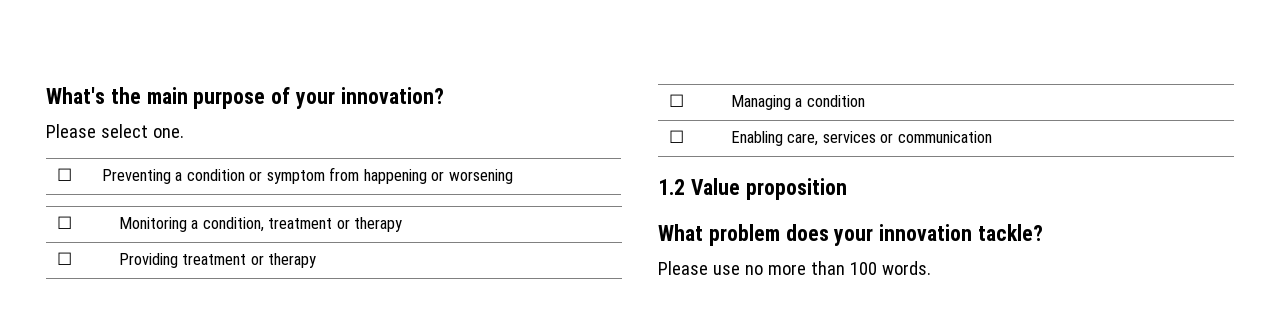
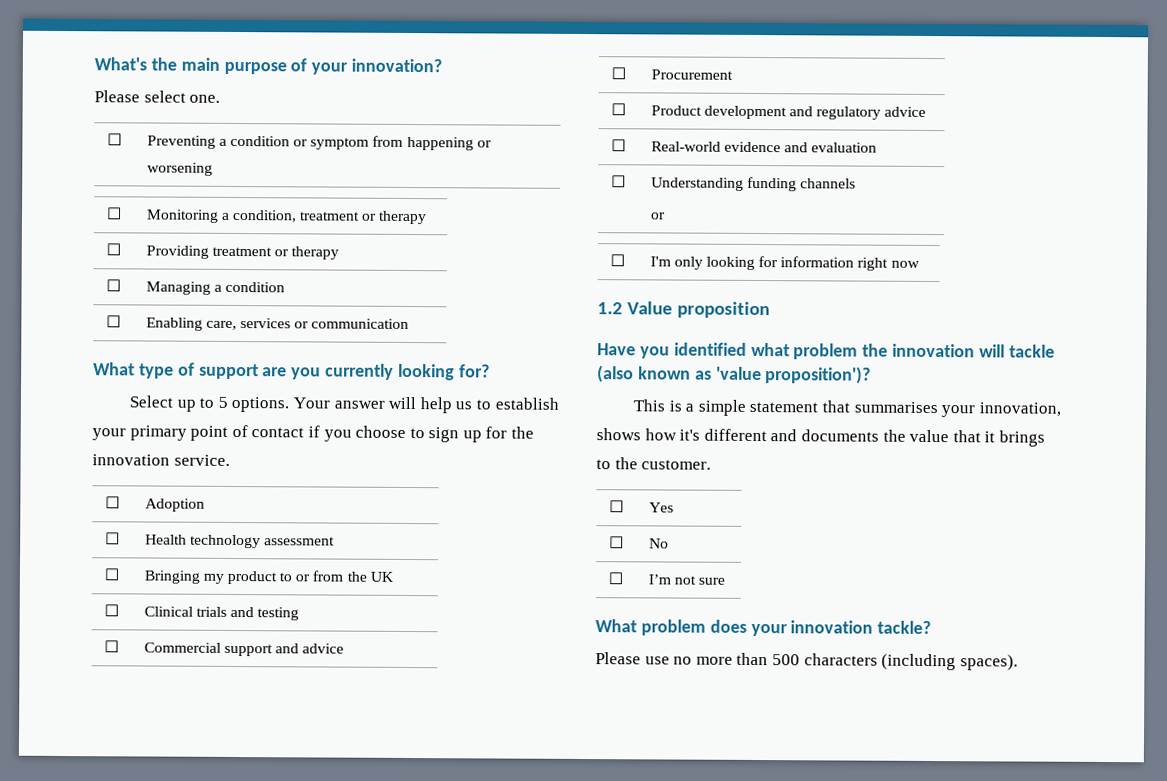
+ What type of support are you currently looking for?
+ Select up to 5 options. Your answer will help us to establish your primary point of contact if you choose to sign up for the innovation service.
+ ☐ | Adoption
+ ☐ | Health technology assessment
+ ☐ | Bringing my product to or from the UK
+ ☐ | Clinical trials and testing
+ ☐ | Commercial support and advice
+ ☐ | Procurement
+ ☐ | Product development and regulatory advice
+ ☐ | Real-world evidence and evaluation
+ ☐ | Understanding funding channels
+ or
+ ☐ | I'm only looking for information right now
  1.2 Value proposition
+ Have you identified what problem the innovation will tackle (also known as 'value proposition')?
+ This is a simple statement that summarises your innovation, shows how it's different and documents the value that it brings to the customer.
+ ☐ | Yes
+ ☐ | No
+ ☐ | I’m not sure
- Please use no more than 100 words.
+ Please use no more than 500 characters (including spaces).

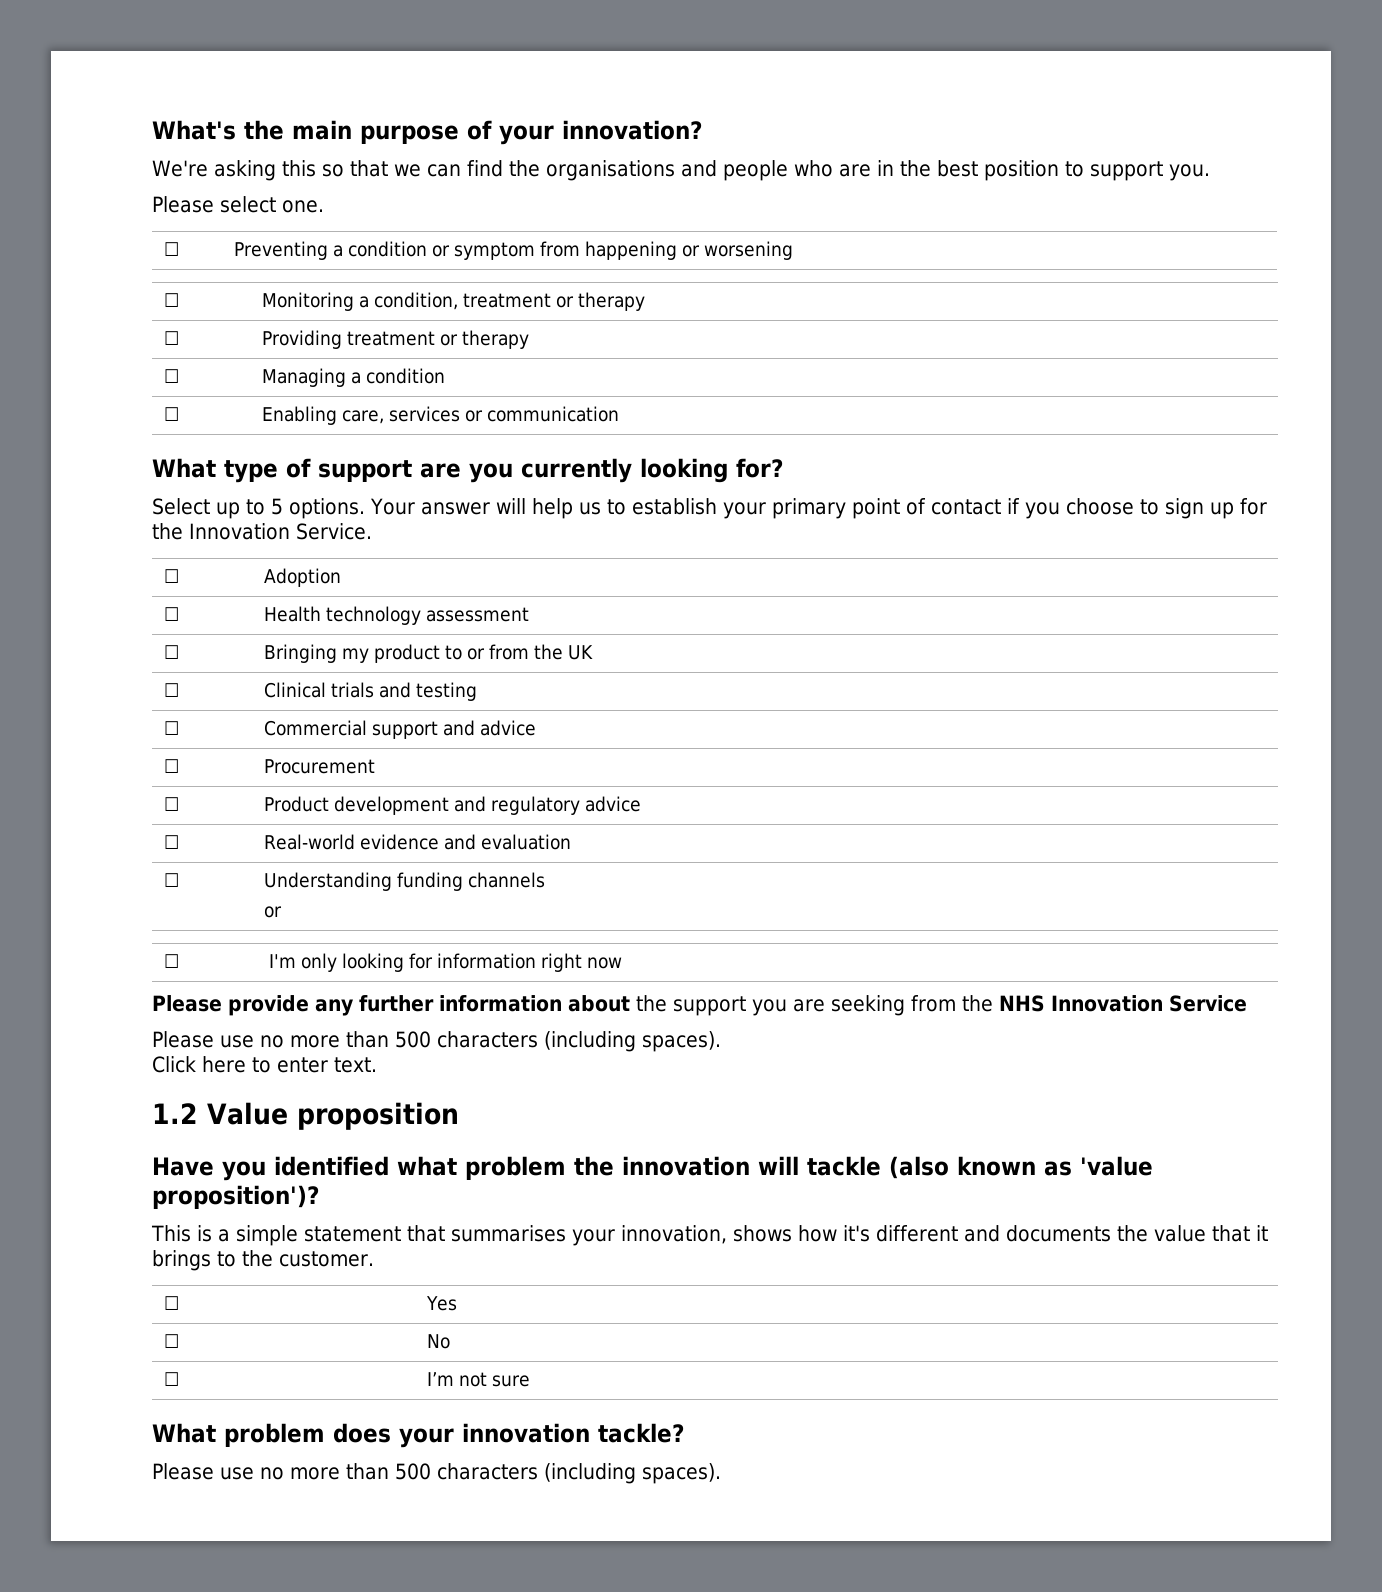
+ We're asking this so that we can find the organisations and people who are in the best position to support you.
- Your answer will help us to establish your primary point of contact if you choose to sign up for the innovation service.
+ Your answer will help us to establish your primary point of contact if you choose to sign up for the Innovation Service.
+ Please provide any further information about the support you are seeking from the NHS Innovation Service
+ Please use no more than 500 characters (including spaces).
+ Click here to enter text.

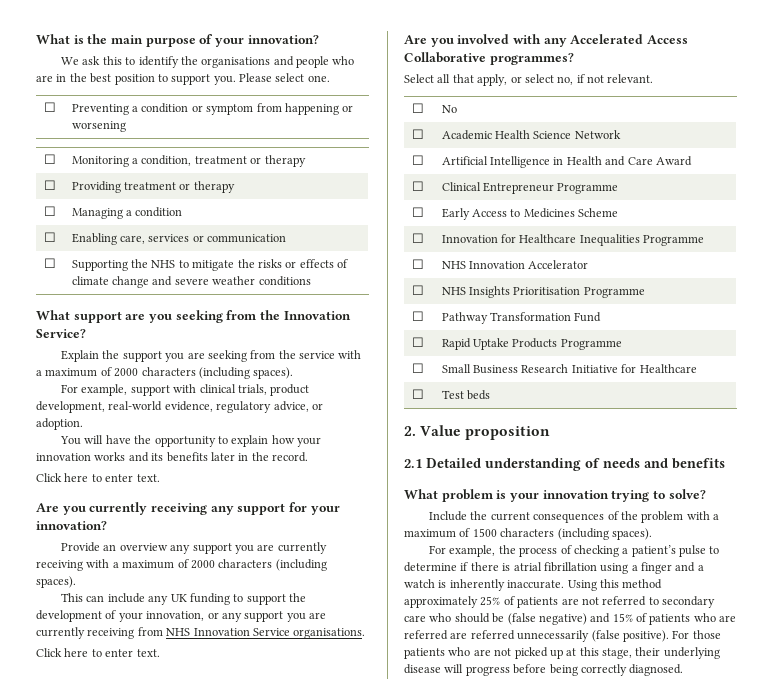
- What's the main purpose of your innovation?
+ What is the main purpose of your innovation?
- We're asking this so that we can find the organisations and people who are in the best position to support you.
- Please select one.
+ We ask this to identify the organisations and people who are in the best position to support you. Please select one.
- What type of support are you currently looking for?
- Select up to 5 options. Your answer will help us to establish your primary point of contact if you choose to sign up for the Innovation Service.
- ☐ | Adoption
- ☐ | Health technology assessment
- ☐ | Bringing my product to or from the UK
- ☐ | Clinical trials and testing
- ☐ | Commercial support and advice
- ☐ | Procurement
- ☐ | Product development and regulatory advice
- ☐ | Real-world evidence and evaluation
- ☐ | Understanding funding channels
- or
- ☐ | I'm only looking for information right now
- Please provide any further information about the support you are seeking from the NHS Innovation Service
- Please use no more than 500 characters (including spaces).
+ ☐ | Supporting the NHS to mitigate the risks or effects of climate change and severe weather conditions
+ What support are you seeking from the Innovation Service?
+ Explain the support you are seeking from the service with a maximum of 2000 characters (including spaces).
+ For example, support with clinical trials, product development, real-world evidence, regulatory advice, or adoption.
+ You will have the opportunity to explain how your innovation works and its benefits later in the record.
  Click here to enter text.
- 1.2 Value proposition
- Have you identified what problem the innovation will tackle (also known as 'value proposition')?
- This is a simple statement that summarises your innovation, shows how it's different and documents the value that it brings to the customer.
- ☐ | Yes
+ Are you currently receiving any support for your innovation?
+ Provide an overview any support you are currently receiving with a maximum of 2000 characters (including spaces).
+ This can include any UK funding to support the development of your innovation, or any support you are currently receiving from NHS Innovation Service organisations.
+ Click here to enter text.
+ Are you involved with any Accelerated Access Collaborative programmes?
+ Select all that apply, or select no, if not relevant.
  ☐ | No
- ☐ | I’m not sure
+ ☐ | Academic Health Science Network
+ ☐ | Artificial Intelligence in Health and Care Award
+ ☐ | Clinical Entrepreneur Programme
+ ☐ | Early Access to Medicines Scheme
+ ☐ | Innovation for Healthcare Inequalities Programme
+ ☐ | NHS Innovation Accelerator
+ ☐ | NHS Insights Prioritisation Programme
+ ☐ | Pathway Transformation Fund
+ ☐ | Rapid Uptake Products Programme
+ ☐ | Small Business Research Initiative for Healthcare
+ ☐ | Test beds
+ 2. Value proposition
+ 2.1 Detailed understanding of needs and benefits
- What problem does your innovation tackle?
- Please use no more than 500 characters (including spaces).
+ What problem is your innovation trying to solve?
+ Include the current consequences of the problem with a maximum of 1500 characters (including spaces).
+ For example, the process of checking a patient’s pulse to determine if there is atrial fibrillation using a finger and a watch is inherently inaccurate. Using this method approximately 25% of patients are not referred to secondary care who should be (false negative) and 15% of patients who are referred are referred unnecessarily (false positive). For those patients who are not picked up at this stage, their underlying disease will progress before being correctly diagnosed.

